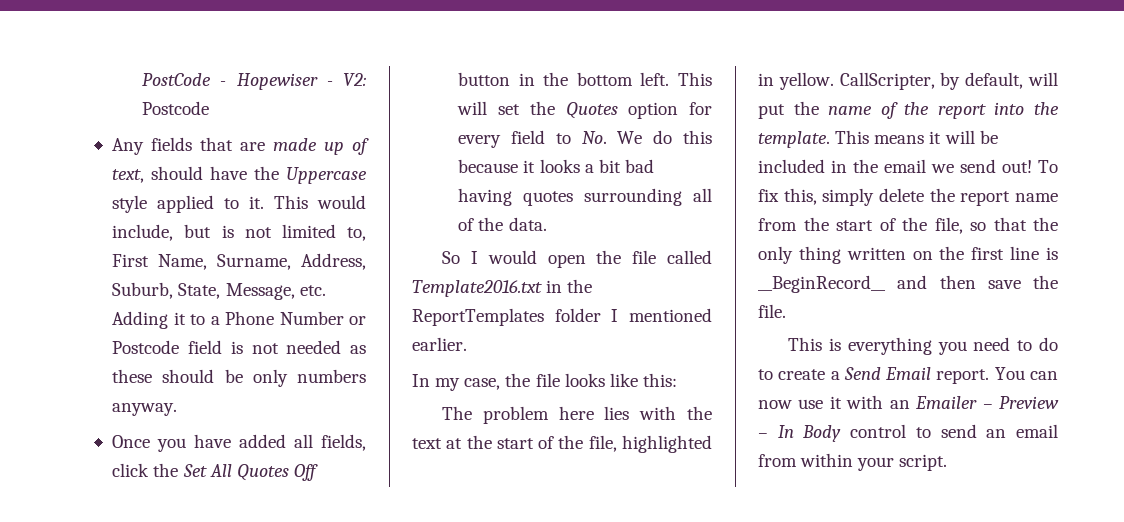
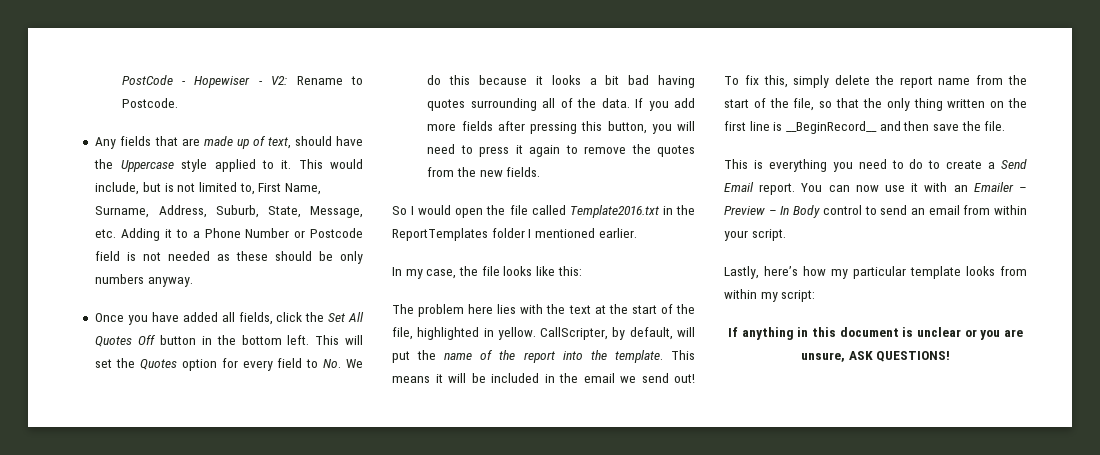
- PostCode - Hopewiser - V2: Postcode
+ PostCode - Hopewiser - V2: Rename to Postcode.
+ If you add more fields after pressing this button, you will need to press it again to remove the quotes from the new fields.
+ Lastly, here’s how my particular template looks from within my script:
+ If anything in this document is unclear or you are unsure, ASK QUESTIONS!

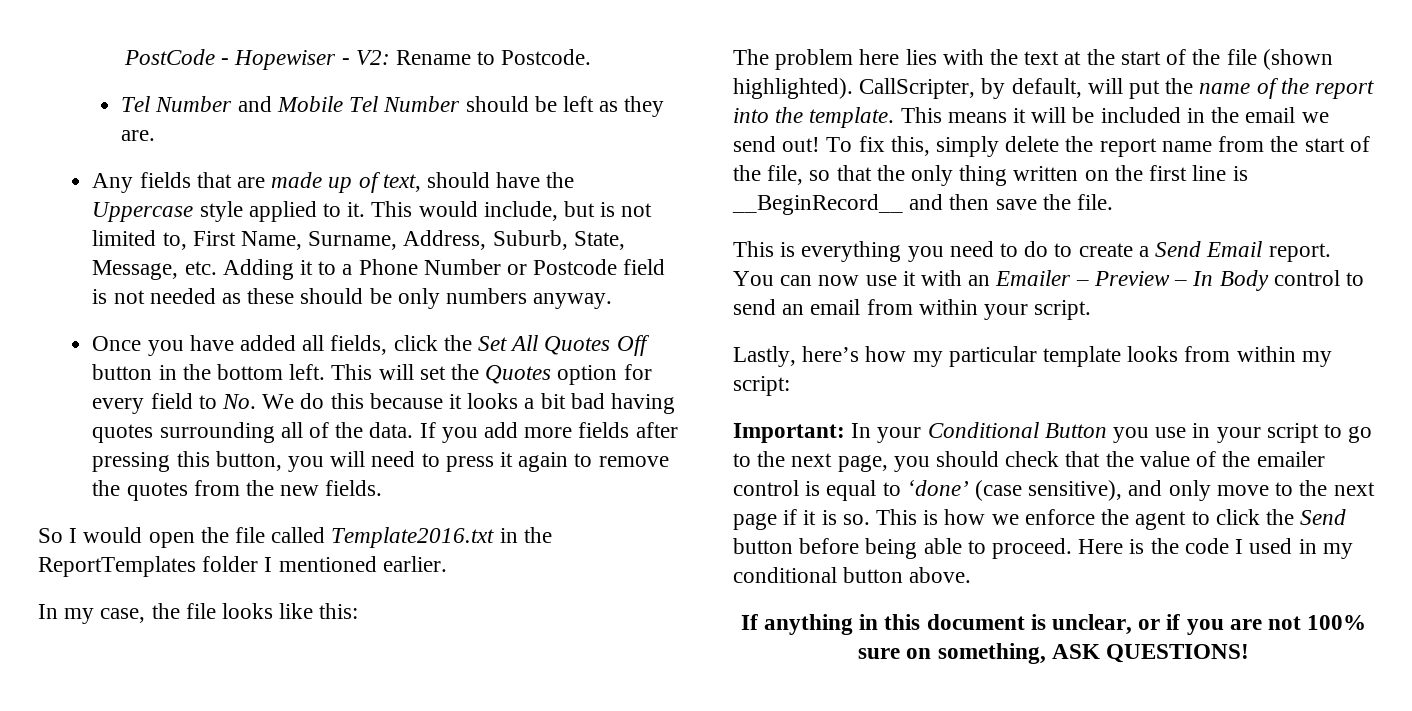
+ Tel Number and Mobile Tel Number should be left as they are.
- The problem here lies with the text at the start of the file, highlighted in yellow.
+ The problem here lies with the text at the start of the file (shown highlighted).
+ Important: In your Conditional Button you use in your script to go to the next page, you should check that the value of the emailer control is equal to ‘done’ (case sensitive), and only move to the next page if it is so. This is how we enforce the agent to click the Send button before being able to proceed. Here is the code I used in my conditional button above.
- If anything in this document is unclear or you are unsure, ASK QUESTIONS!
+ If anything in this document is unclear, or if you are not 100% sure on something, ASK QUESTIONS!

